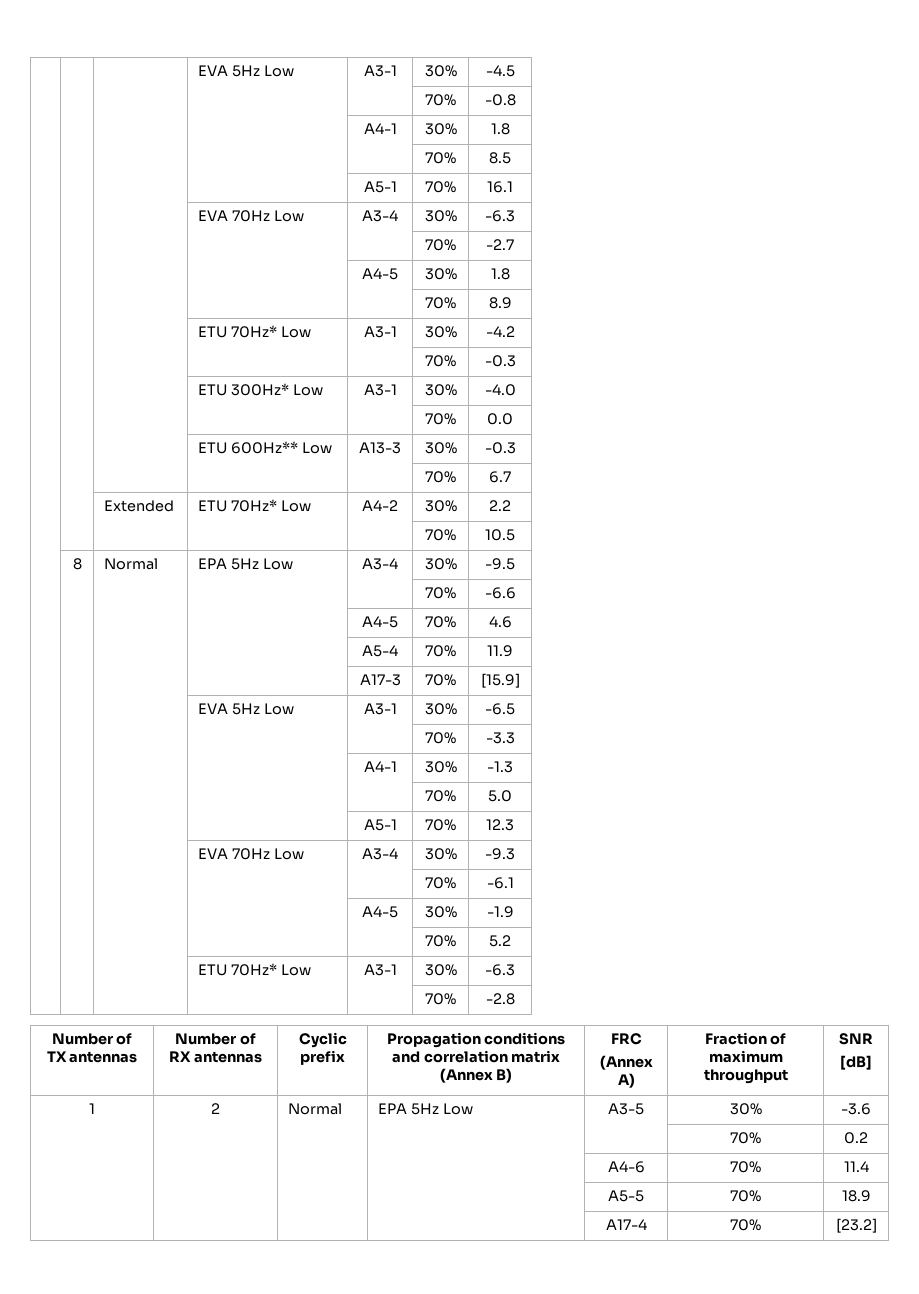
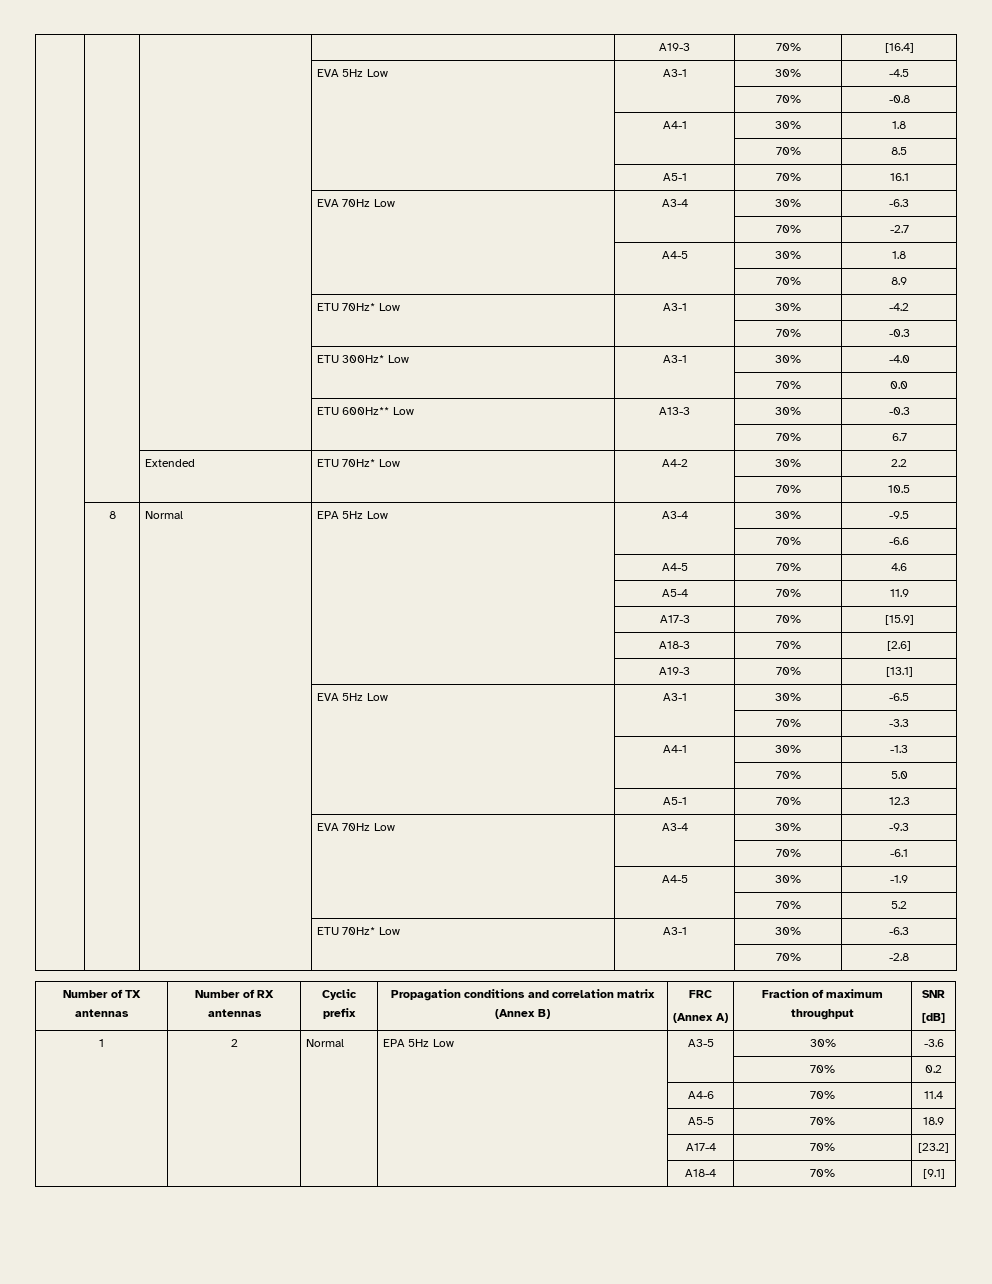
+ | | | | A19-3 | 70% | [16.4]
+ | | | | A18-3 | 70% | [2.6]
+ | | | | A19-3 | 70% | [13.1]
+ | | | | A18-4 | 70% | [9.1]

